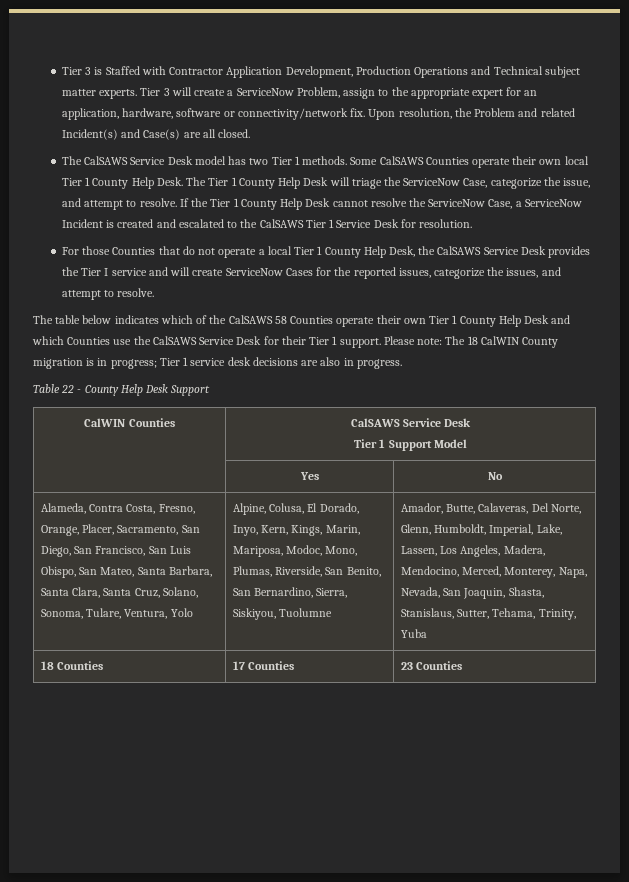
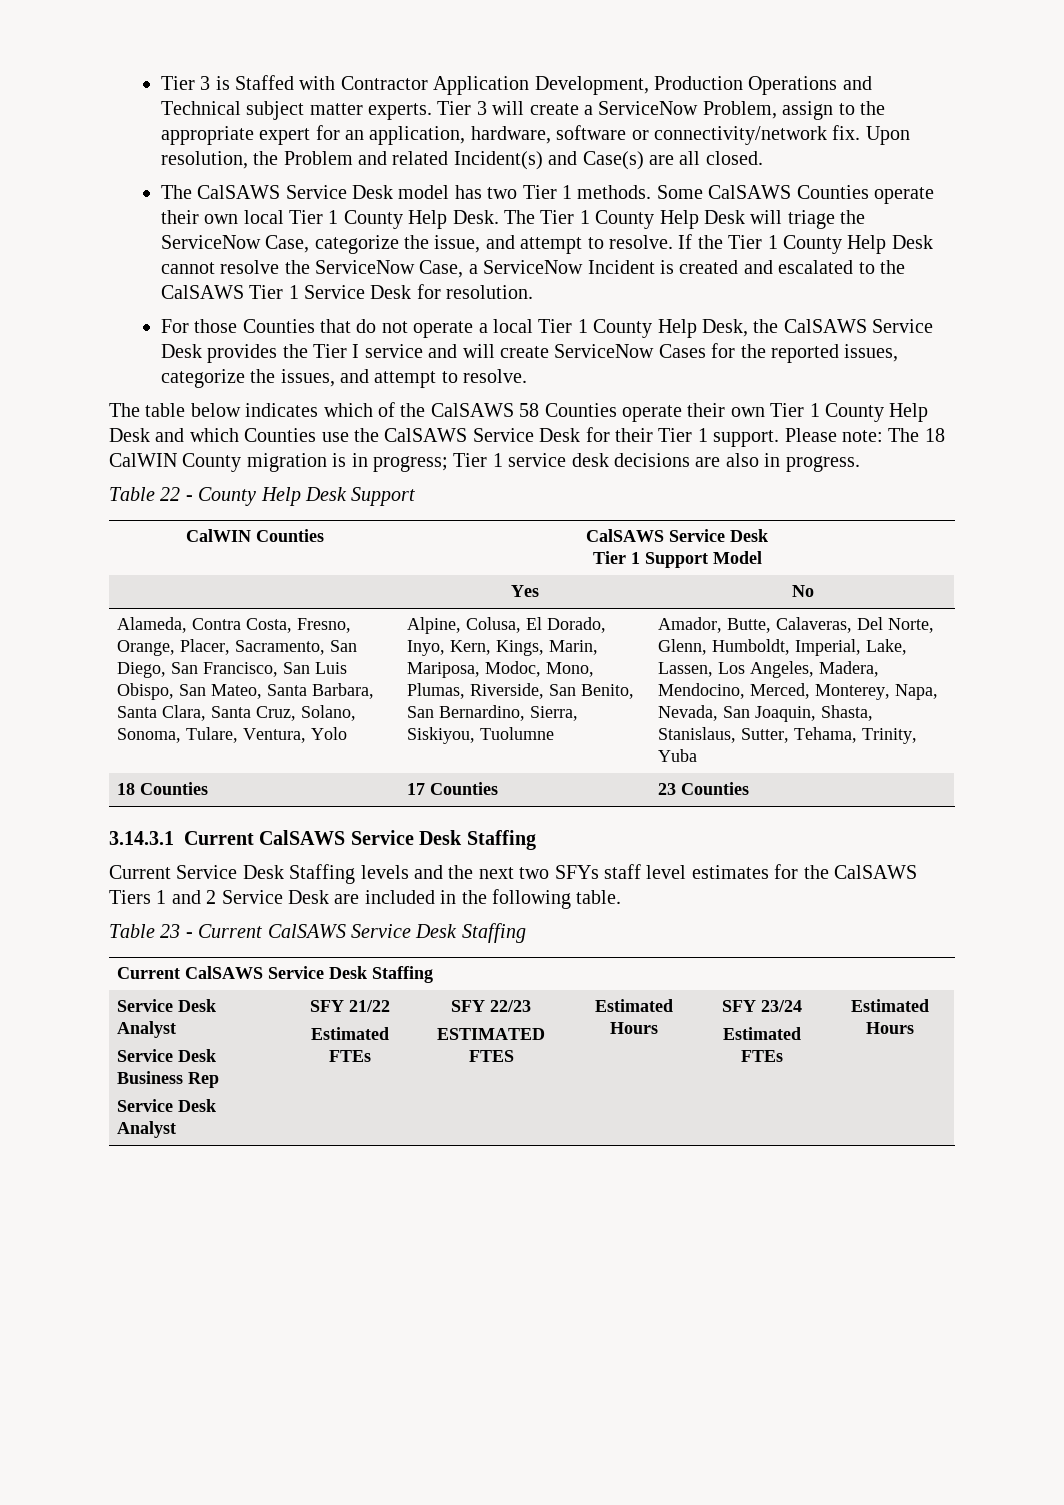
+ 3.14.3.1 Current CalSAWS Service Desk Staffing
+ Current Service Desk Staffing levels and the next two SFYs staff level estimates for the CalSAWS Tiers 1 and 2 Service Desk are included in the following table.
+ Table 23 - Current CalSAWS Service Desk Staffing
+ Current CalSAWS Service Desk Staffing
+ Service Desk Analyst
+ Service Desk Business Rep
+ Service Desk Analyst | SFY 21/22
+ Estimated FTEs | SFY 22/23
+ ESTIMATED FTES | Estimated Hours | SFY 23/24
+ Estimated FTEs | Estimated Hours

